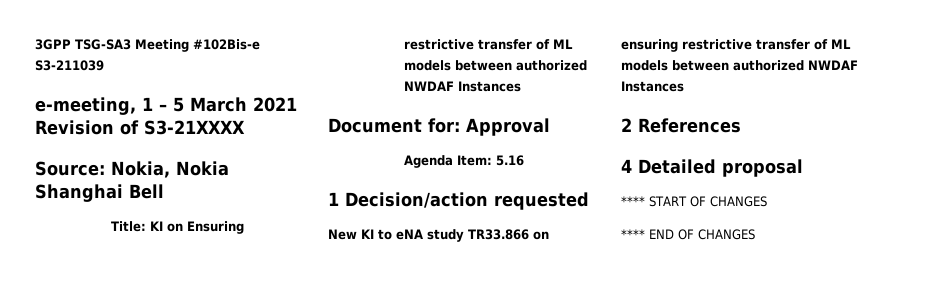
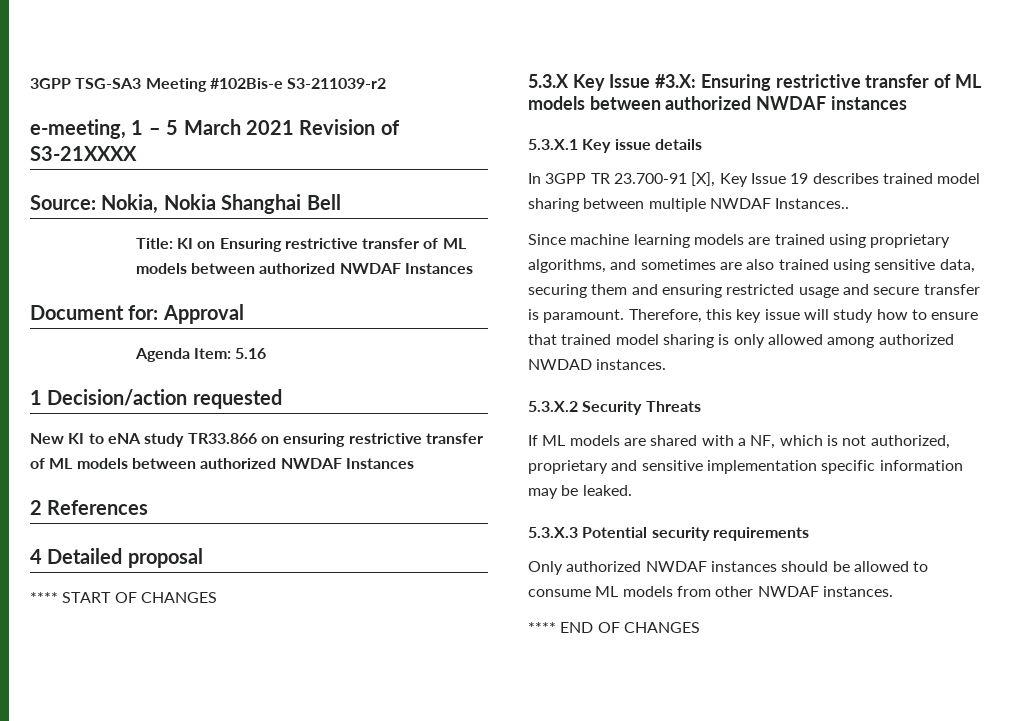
- 3GPP TSG-SA3 Meeting #102Bis-e S3-211039
+ 3GPP TSG-SA3 Meeting #102Bis-e S3-211039-r2
+ 5.3.X Key Issue #3.X: Ensuring restrictive transfer of ML models between authorized NWDAF instances
+ 5.3.X.1 Key issue details
+ In 3GPP TR 23.700-91 [X], Key Issue 19 describes trained model sharing between multiple NWDAF Instances..
+ Since machine learning models are trained using proprietary algorithms, and sometimes are also trained using sensitive data, securing them and ensuring restricted usage and secure transfer is paramount. Therefore, this key issue will study how to ensure that trained model sharing is only allowed among authorized NWDAD instances.
+ 5.3.X.2 Security Threats
+ If ML models are shared with a NF, which is not authorized, proprietary and sensitive implementation specific information may be leaked.
+ 5.3.X.3 Potential security requirements
+ Only authorized NWDAF instances should be allowed to consume ML models from other NWDAF instances.

